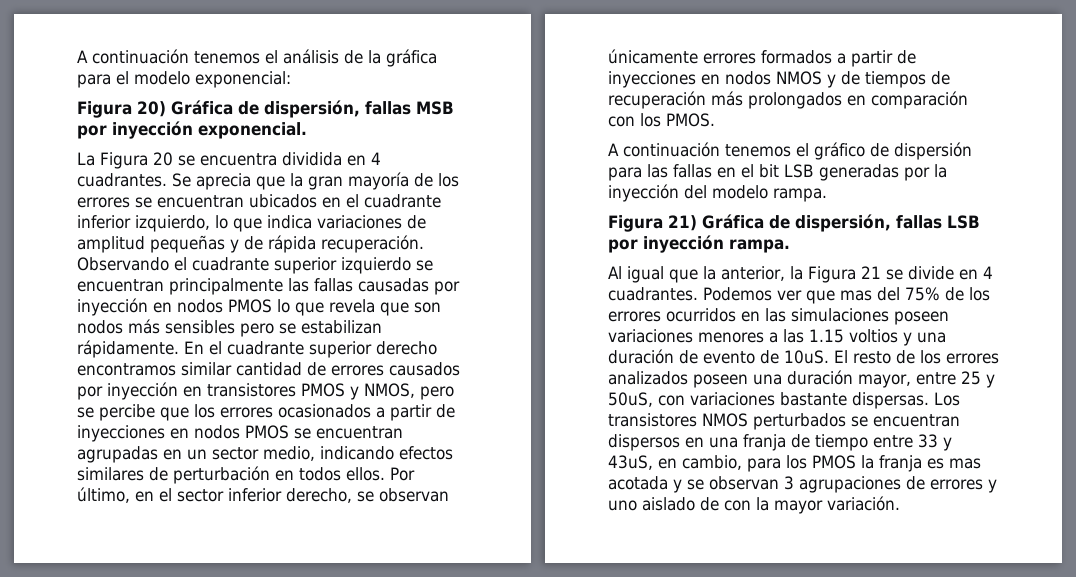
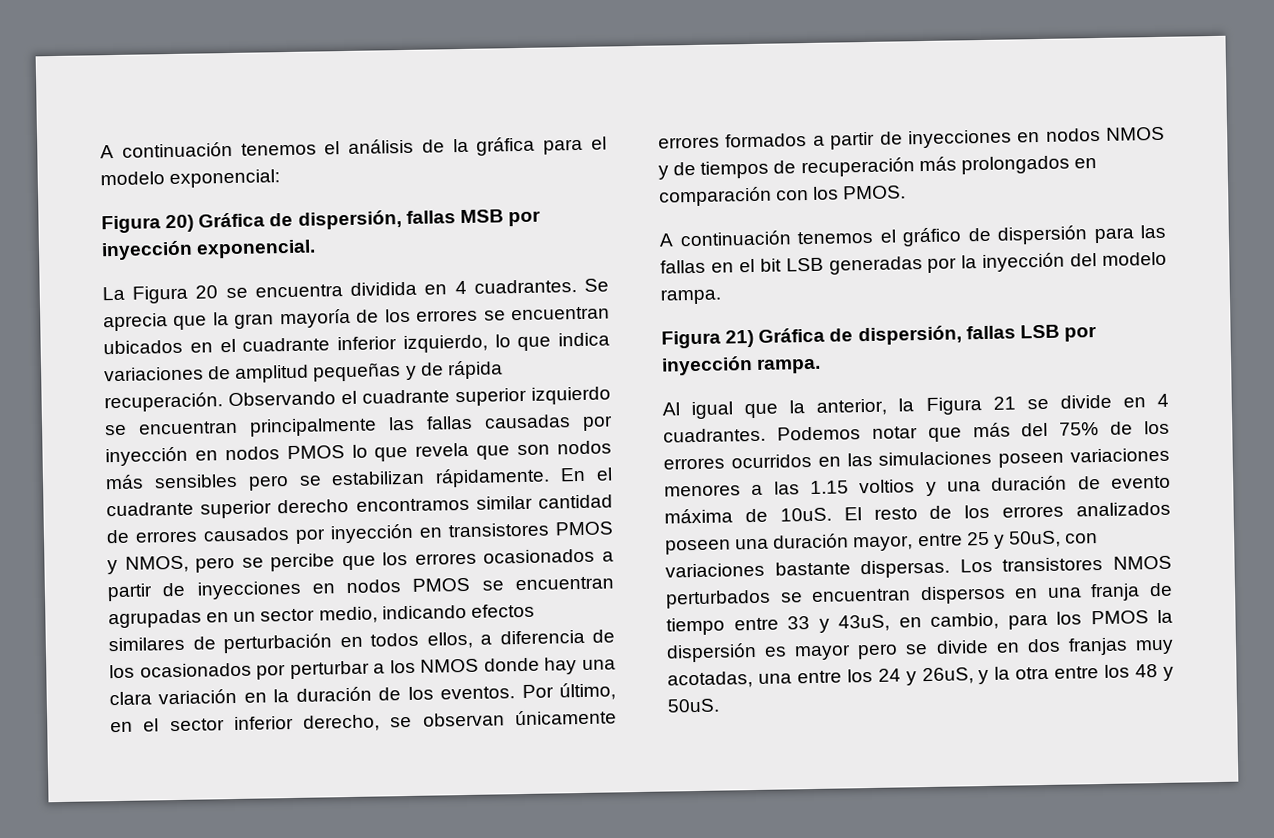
- En el cuadrante superior derecho encontramos similar cantidad de errores causados por inyección en transistores PMOS y NMOS, pero se percibe que los errores ocasionados a partir de inyecciones en nodos PMOS se encuentran agrupadas en un sector medio, indicando efectos similares de perturbación en todos ellos.
+ En el cuadrante superior derecho encontramos similar cantidad de errores causados por inyección en transistores PMOS y NMOS, pero se percibe que los errores ocasionados a partir de inyecciones en nodos PMOS se encuentran agrupadas en un sector medio, indicando efectos similares de perturbación en todos ellos, a diferencia de los ocasionados por perturbar a los NMOS donde hay una clara variación en la duración de los eventos.
- Podemos ver que mas del 75% de los errores ocurridos en las simulaciones poseen variaciones menores a las 1.15 voltios y una duración de evento de 10uS.
+ Podemos notar que más del 75% de los errores ocurridos en las simulaciones poseen variaciones menores a las 1.15 voltios y una duración de evento máxima de 10uS.
- Los transistores NMOS perturbados se encuentran dispersos en una franja de tiempo entre 33 y 43uS, en cambio, para los PMOS la franja es mas acotada y se observan 3 agrupaciones de errores y uno aislado de con la mayor variación.
+ Los transistores NMOS perturbados se encuentran dispersos en una franja de tiempo entre 33 y 43uS, en cambio, para los PMOS la dispersión es mayor pero se divide en dos franjas muy acotadas, una entre los 24 y 26uS, y la otra entre los 48 y 50uS.

